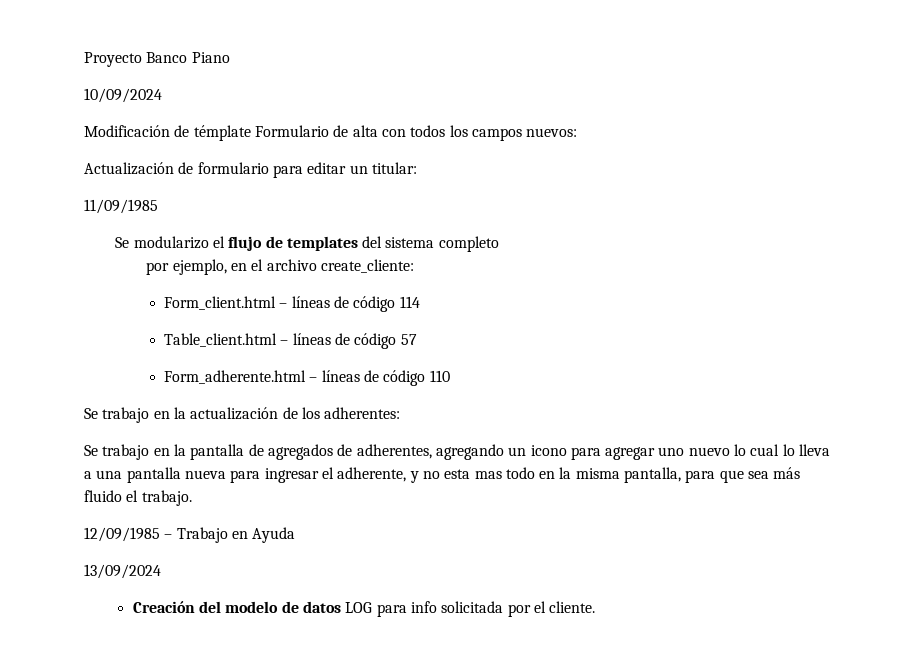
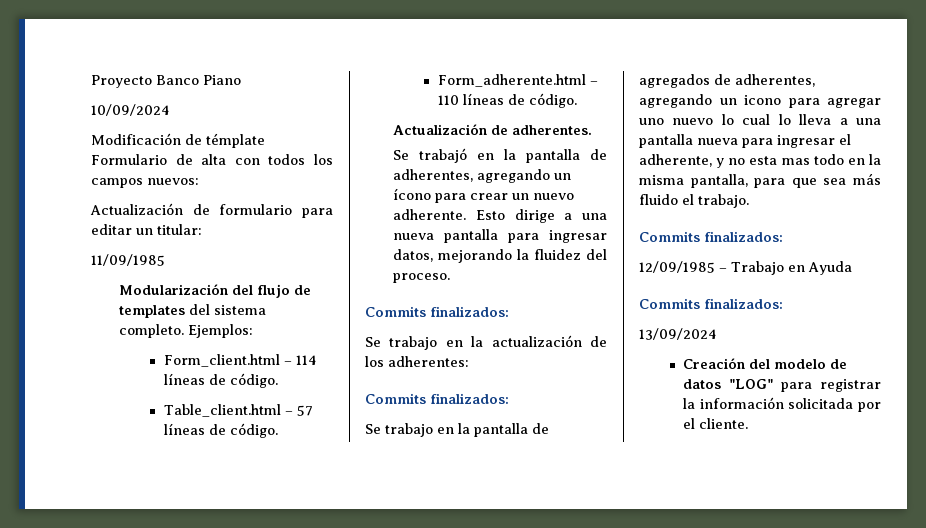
- Se modularizo el flujo de templates del sistema completo
- por ejemplo, en el archivo create_cliente:
+ Modularización del flujo de templates del sistema completo. Ejemplos:
- Form_client.html – líneas de código 114
+ Form_client.html – 114 líneas de código.
- Table_client.html – líneas de código 57
+ Table_client.html – 57 líneas de código.
- Form_adherente.html – líneas de código 110
+ Form_adherente.html – 110 líneas de código.
+ Actualización de adherentes.
+ Se trabajó en la pantalla de adherentes, agregando un ícono para crear un nuevo adherente. Esto dirige a una nueva pantalla para ingresar datos, mejorando la fluidez del proceso.
+ Commits finalizados:
  Se trabajo en la actualización de los adherentes:
+ Commits finalizados:
  Se trabajo en la pantalla de agregados de adherentes, agregando un icono para agregar uno nuevo lo cual lo lleva a una pantalla nueva para ingresar el adherente, y no esta mas todo en la misma pantalla, para que sea más fluido el trabajo.
+ Commits finalizados:
  12/09/1985 – Trabajo en Ayuda
+ Commits finalizados:
- Creación del modelo de datos LOG para info solicitada por el cliente.
+ Creación del modelo de datos "LOG" para registrar la información solicitada por el cliente.

